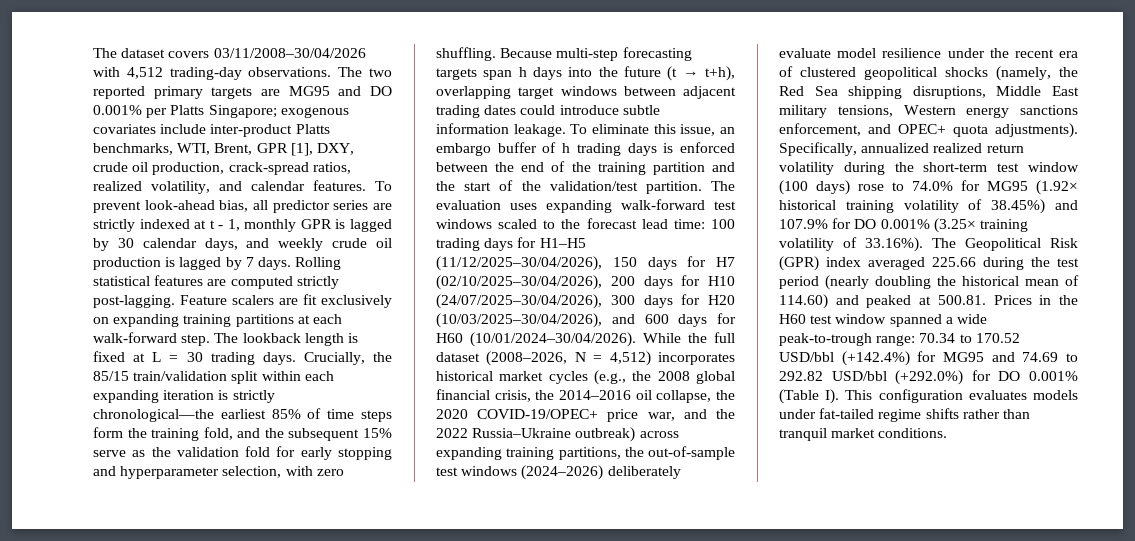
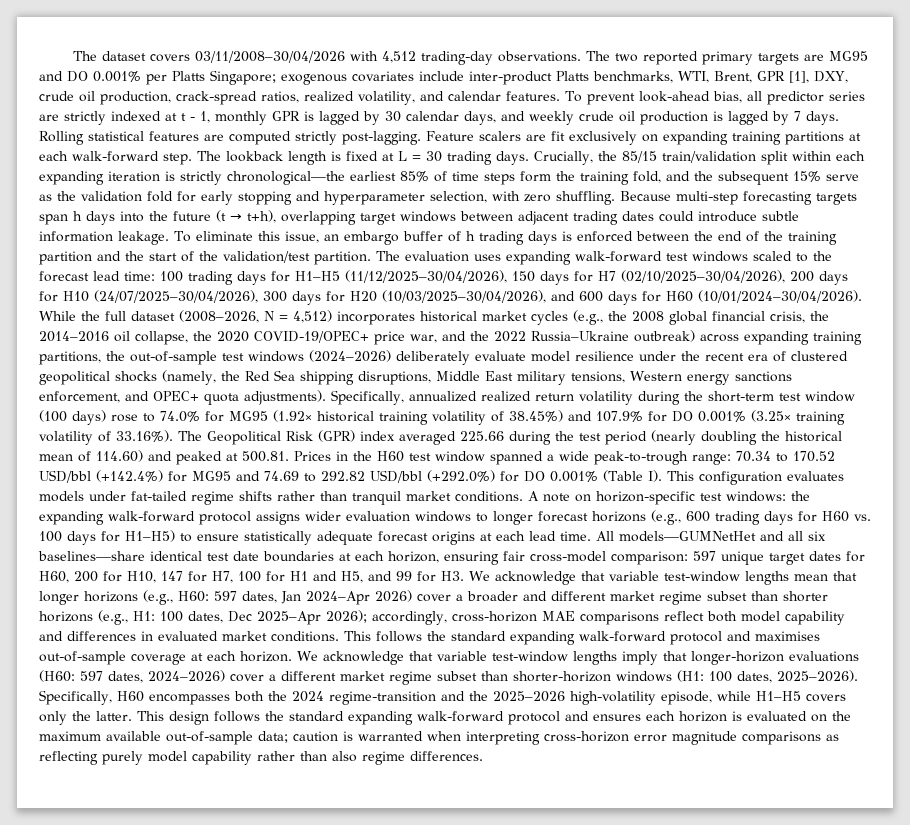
+ A note on horizon-specific test windows: the expanding walk-forward protocol assigns wider evaluation windows to longer forecast horizons (e.g., 600 trading days for H60 vs. 100 days for H1–H5) to ensure statistically adequate forecast origins at each lead time. All models—GUMNetHet and all six baselines—share identical test date boundaries at each horizon, ensuring fair cross-model comparison: 597 unique target dates for H60, 200 for H10, 147 for H7, 100 for H1 and H5, and 99 for H3. We acknowledge that variable test-window lengths mean that longer horizons (e.g., H60: 597 dates, Jan 2024–Apr 2026) cover a broader and different market regime subset than shorter horizons (e.g., H1: 100 dates, Dec 2025–Apr 2026); accordingly, cross-horizon MAE comparisons reflect both model capability and differences in evaluated market conditions. This follows the standard expanding walk-forward protocol and maximises out-of-sample coverage at each horizon. We acknowledge that variable test-window lengths imply that longer-horizon evaluations (H60: 597 dates, 2024–2026) cover a different market regime subset than shorter-horizon windows (H1: 100 dates, 2025–2026). Specifically, H60 encompasses both the 2024 regime-transition and the 2025–2026 high-volatility episode, while H1–H5 covers only the latter. This design follows the standard expanding walk-forward protocol and ensures each horizon is evaluated on the maximum available out-of-sample data; caution is warranted when interpreting cross-horizon error magnitude comparisons as reflecting purely model capability rather than also regime differences.

